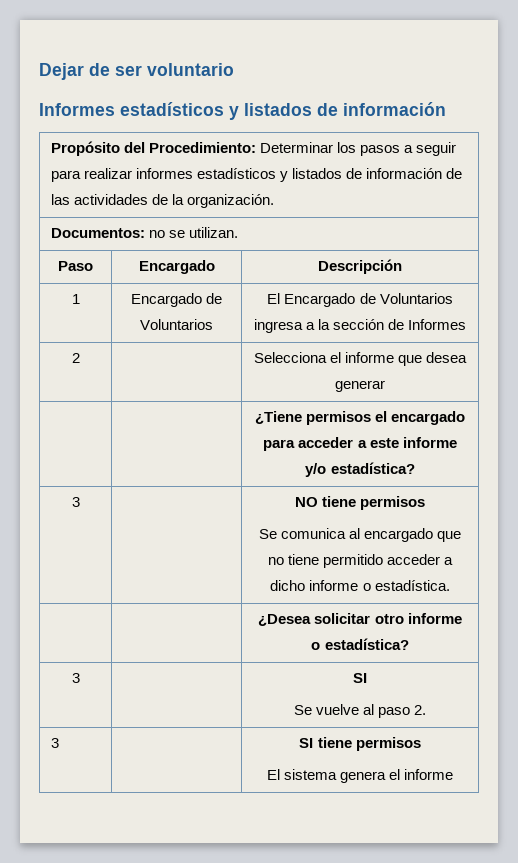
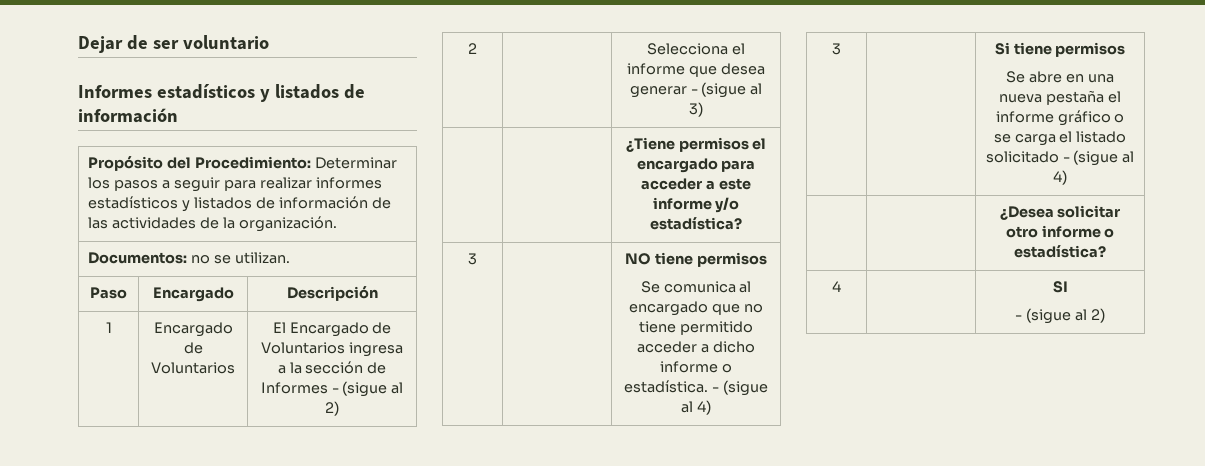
- 1 | Encargado de Voluntarios | El Encargado de Voluntarios ingresa a la sección de Informes
+ 1 | Encargado de Voluntarios | El Encargado de Voluntarios ingresa a la sección de Informes - (sigue al 2)
- 2 | | Selecciona el informe que desea generar
+ 2 | | Selecciona el informe que desea generar - (sigue al 3)
  3 | | NO tiene permisos
- Se comunica al encargado que no tiene permitido acceder a dicho informe o estadística.
+ Se comunica al encargado que no tiene permitido acceder a dicho informe o estadística. - (sigue al 4)
+ 3 | | Si tiene permisos
+ Se abre en una nueva pestaña el informe gráfico o se carga el listado solicitado - (sigue al 4)
  | | ¿Desea solicitar otro informe o estadística?
- 3 | | SI
- Se vuelve al paso 2.
- 3 | | SI tiene permisos
- El sistema genera el informe
+ 4 | | SI
+ - (sigue al 2)

